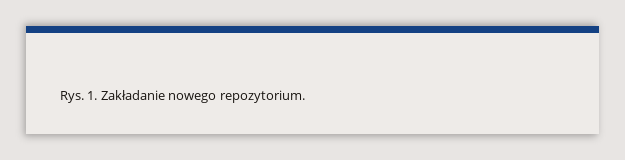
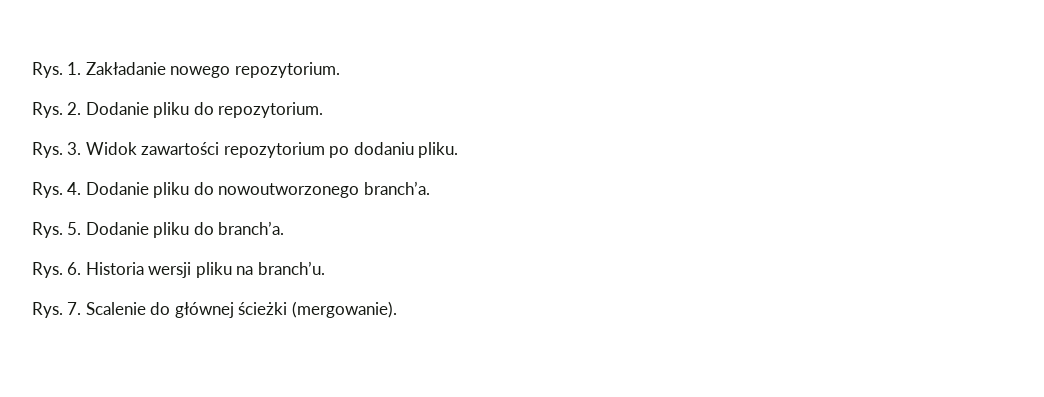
+ Rys. 2. Dodanie pliku do repozytorium.
+ Rys. 3. Widok zawartości repozytorium po dodaniu pliku.
+ Rys. 4. Dodanie pliku do nowoutworzonego branch’a.
+ Rys. 5. Dodanie pliku do branch’a.
+ Rys. 6. Historia wersji pliku na branch’u.
+ Rys. 7. Scalenie do głównej ścieżki (mergowanie).

